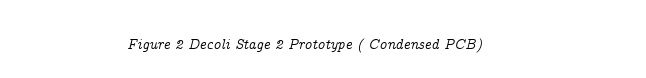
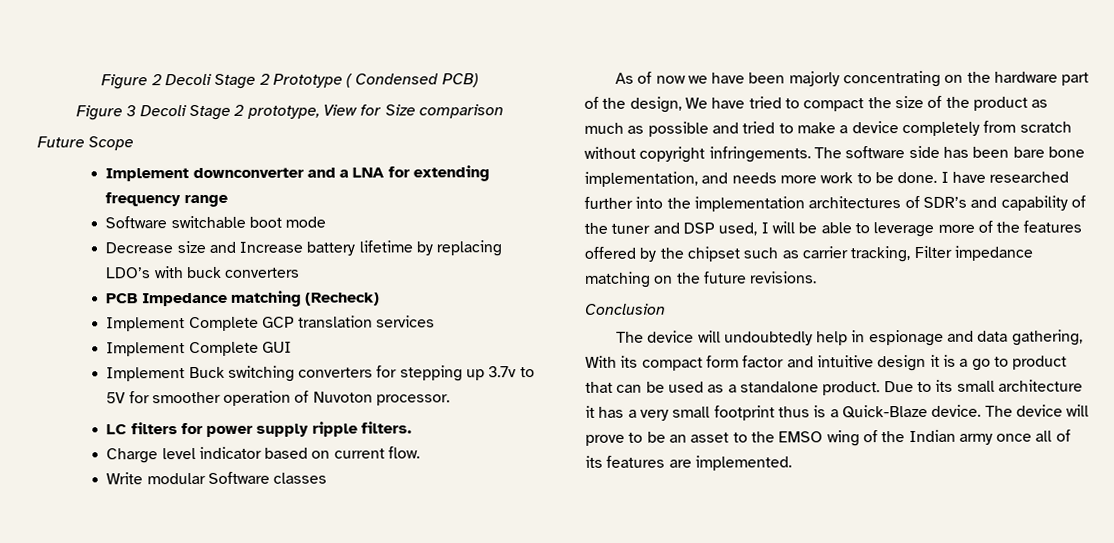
+ Figure 3 Decoli Stage 2 prototype, View for Size comparison
+ Future Scope
+ Implement downconverter and a LNA for extending frequency range
+ Software switchable boot mode
+ Decrease size and Increase battery lifetime by replacing LDO’s with buck converters
+ PCB Impedance matching (Recheck)
+ Implement Complete GCP translation services
+ Implement Complete GUI
+ Implement Buck switching converters for stepping up 3.7v to 5V for smoother operation of Nuvoton processor.
+ LC filters for power supply ripple filters.
+ Charge level indicator based on current flow.
+ Write modular Software classes
+ As of now we have been majorly concentrating on the hardware part of the design, We have tried to compact the size of the product as much as possible and tried to make a device completely from scratch without copyright infringements. The software side has been bare bone implementation, and needs more work to be done. I have researched further into the implementation architectures of SDR’s and capability of the tuner and DSP used, I will be able to leverage more of the features offered by the chipset such as carrier tracking, Filter impedance matching on the future revisions.
+ Conclusion
+ The device will undoubtedly help in espionage and data gathering, With its compact form factor and intuitive design it is a go to product that can be used as a standalone product. Due to its small architecture it has a very small footprint thus is a Quick-Blaze device. The device will prove to be an asset to the EMSO wing of the Indian army once all of its features are implemented.

